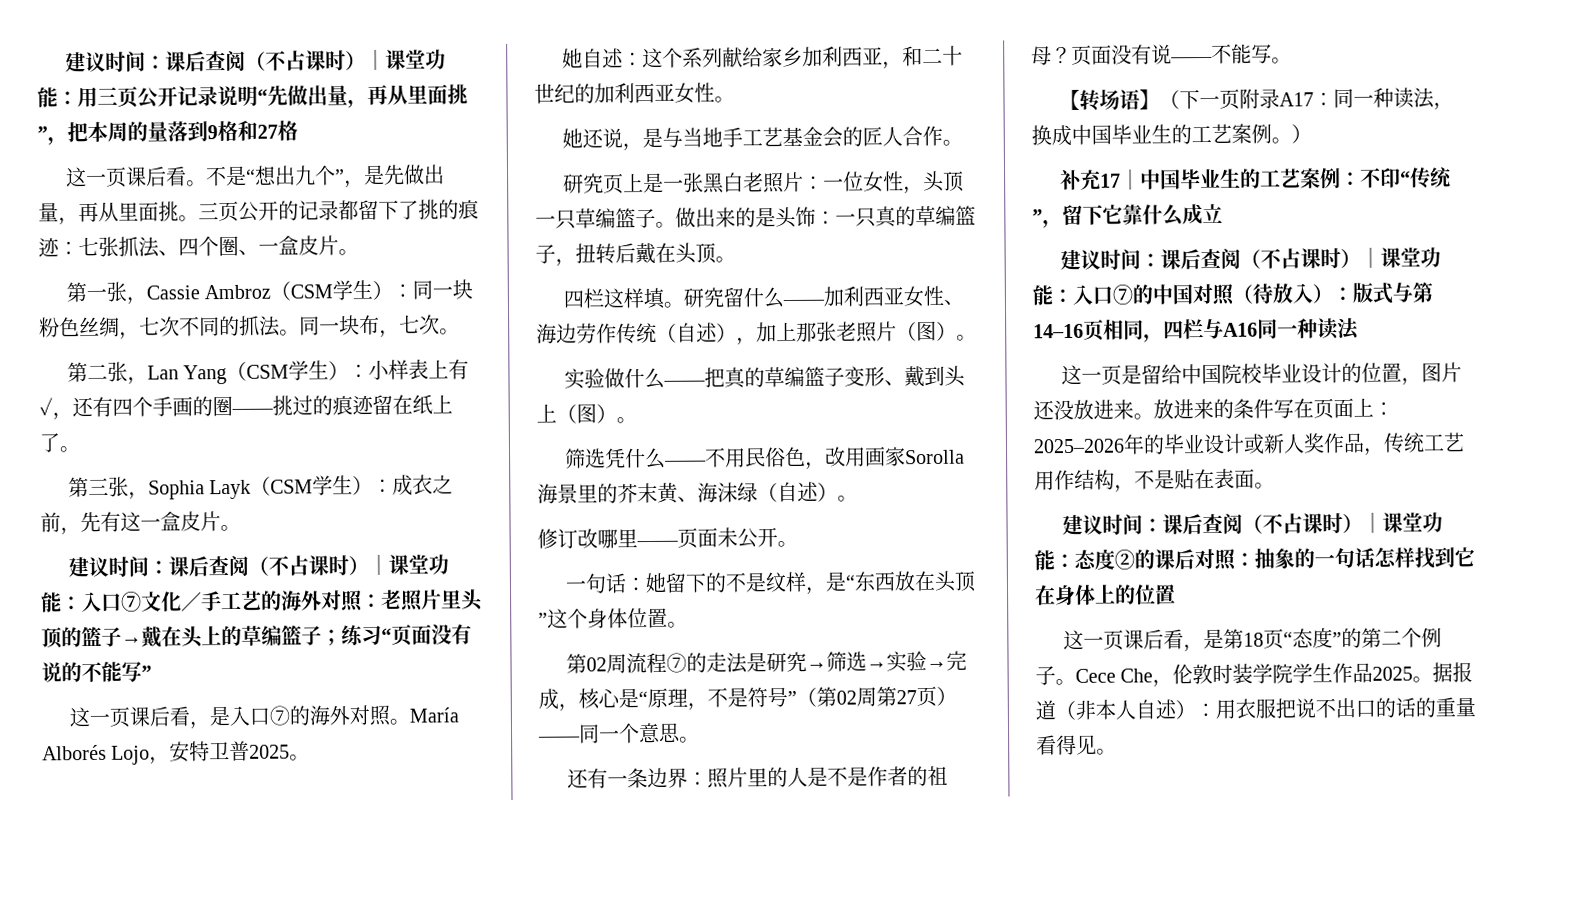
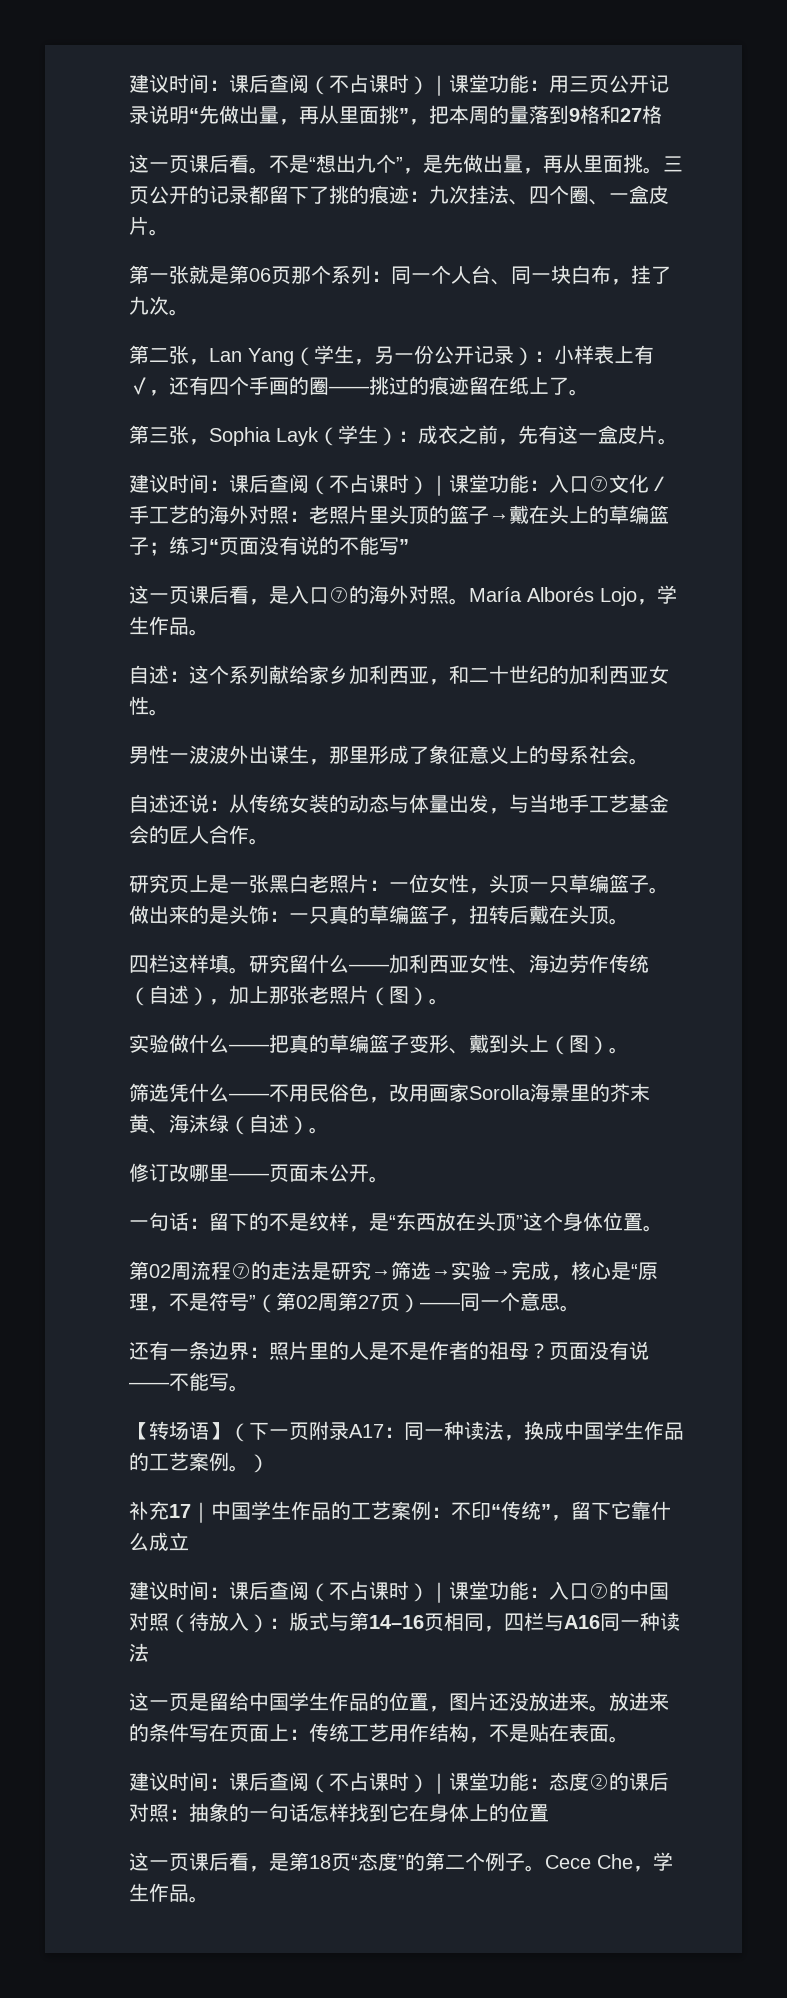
- 三页公开的记录都留下了挑的痕迹：七张抓法、四个圈、一盒皮片。
+ 三页公开的记录都留下了挑的痕迹：九次挂法、四个圈、一盒皮片。
- 第一张，Cassie Ambroz（CSM学生）：同一块粉色丝绸，七次不同的抓法。同一块布，七次。
+ 第一张就是第06页那个系列：同一个人台、同一块白布，挂了九次。
- 第二张，Lan Yang（CSM学生）：小样表上有✓，还有四个手画的圈——挑过的痕迹留在纸上了。
+ 第二张，Lan Yang（学生，另一份公开记录）：小样表上有✓，还有四个手画的圈——挑过的痕迹留在纸上了。
- 第三张，Sophia Layk（CSM学生）：成衣之前，先有这一盒皮片。
+ 第三张，Sophia Layk（学生）：成衣之前，先有这一盒皮片。
- María Alborés Lojo，安特卫普2025。
- 她自述：这个系列献给家乡加利西亚，和二十世纪的加利西亚女性。
+ María Alborés Lojo，学生作品。
+ 自述：这个系列献给家乡加利西亚，和二十世纪的加利西亚女性。
- 她还说，是与当地手工艺基金会的匠人合作。
+ 男性一波波外出谋生，那里形成了象征意义上的母系社会。
+ 自述还说：从传统女装的动态与体量出发，与当地手工艺基金会的匠人合作。
- 一句话：她留下的不是纹样，是“东西放在头顶”这个身体位置。
+ 一句话：留下的不是纹样，是“东西放在头顶”这个身体位置。
- 【转场语】（下一页附录A17：同一种读法，换成中国毕业生的工艺案例。）
+ 【转场语】（下一页附录A17：同一种读法，换成中国学生作品的工艺案例。）
- 补充17｜中国毕业生的工艺案例：不印“传统”，留下它靠什么成立
+ 补充17｜中国学生作品的工艺案例：不印“传统”，留下它靠什么成立
- 这一页是留给中国院校毕业设计的位置，图片还没放进来。
+ 这一页是留给中国学生作品的位置，图片还没放进来。
- 放进来的条件写在页面上：2025–2026年的毕业设计或新人奖作品，传统工艺用作结构，不是贴在表面。
+ 放进来的条件写在页面上：传统工艺用作结构，不是贴在表面。
- Cece Che，伦敦时装学院学生作品2025。据报道（非本人自述）：用衣服把说不出口的话的重量看得见。
+ Cece Che，学生作品。

